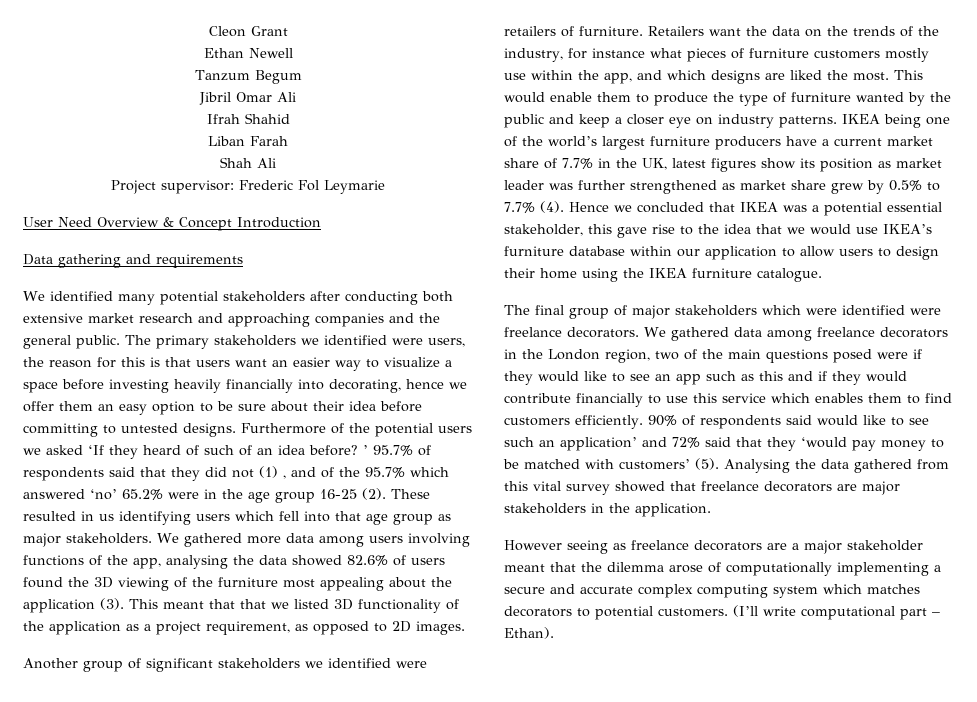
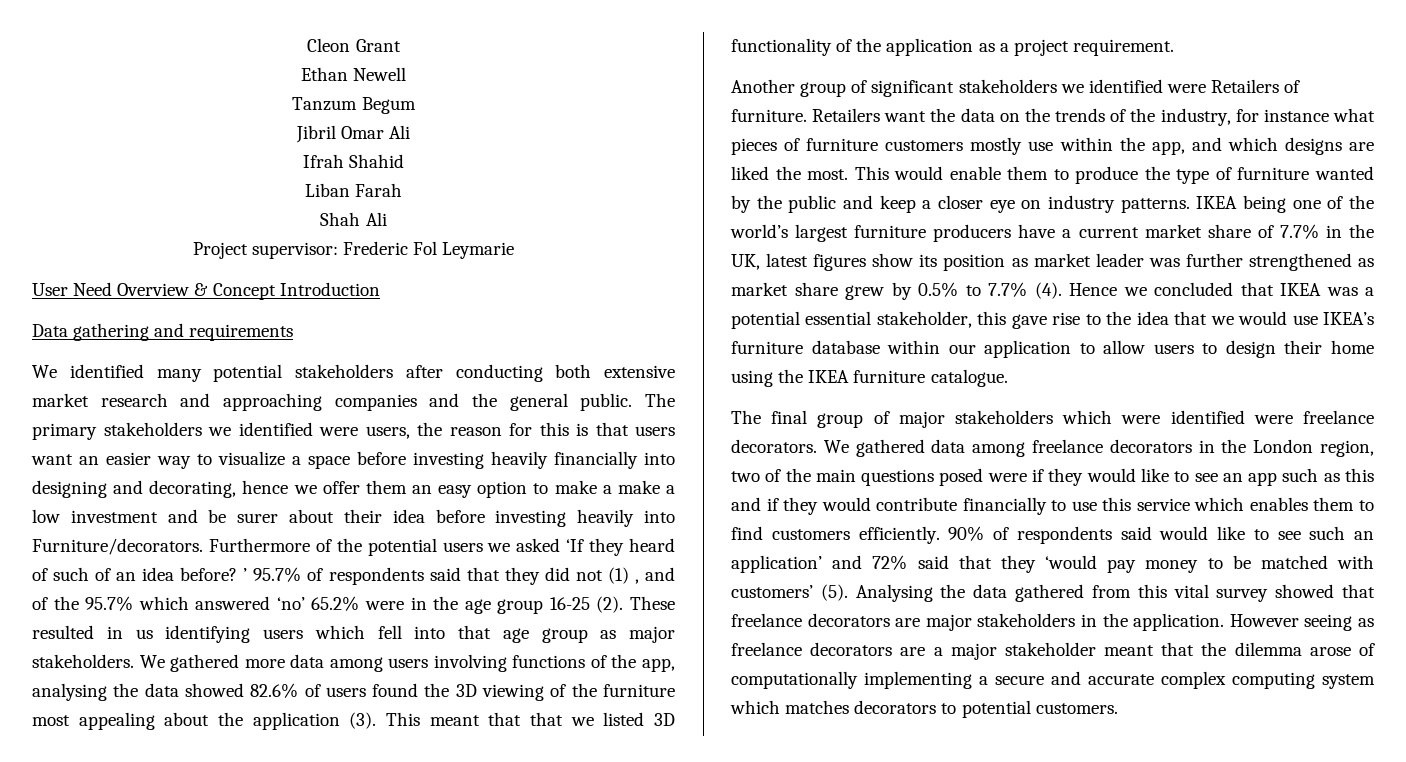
- The primary stakeholders we identified were users, the reason for this is that users want an easier way to visualize a space before investing heavily financially into decorating, hence we offer them an easy option to be sure about their idea before committing to untested designs.
+ The primary stakeholders we identified were users, the reason for this is that users want an easier way to visualize a space before investing heavily financially into designing and decorating, hence we offer them an easy option to make a make a low investment and be surer about their idea before investing heavily into Furniture/decorators.
- This meant that that we listed 3D functionality of the application as a project requirement, as opposed to 2D images.
+ This meant that that we listed 3D functionality of the application as a project requirement.
- Another group of significant stakeholders we identified were retailers of furniture.
+ Another group of significant stakeholders we identified were Retailers of furniture.
- Analysing the data gathered from this vital survey showed that freelance decorators are major stakeholders in the application.
- However seeing as freelance decorators are a major stakeholder meant that the dilemma arose of computationally implementing a secure and accurate complex computing system which matches decorators to potential customers. (I’ll write computational part – Ethan).
+ Analysing the data gathered from this vital survey showed that freelance decorators are major stakeholders in the application. However seeing as freelance decorators are a major stakeholder meant that the dilemma arose of computationally implementing a secure and accurate complex computing system which matches decorators to potential customers.

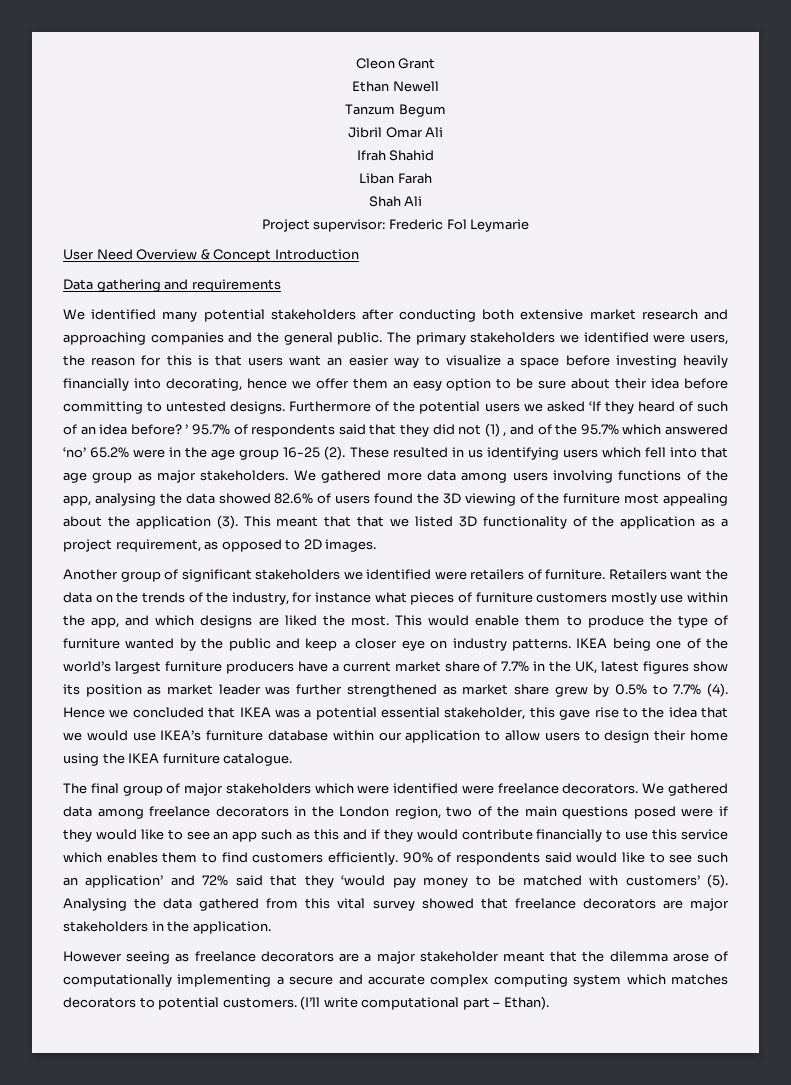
- The primary stakeholders we identified were users, the reason for this is that users want an easier way to visualize a space before investing heavily financially into designing and decorating, hence we offer them an easy option to make a make a low investment and be surer about their idea before investing heavily into Furniture/decorators.
+ The primary stakeholders we identified were users, the reason for this is that users want an easier way to visualize a space before investing heavily financially into decorating, hence we offer them an easy option to be sure about their idea before committing to untested designs.
- This meant that that we listed 3D functionality of the application as a project requirement.
+ This meant that that we listed 3D functionality of the application as a project requirement, as opposed to 2D images.
- Another group of significant stakeholders we identified were Retailers of furniture.
+ Another group of significant stakeholders we identified were retailers of furniture.
- Analysing the data gathered from this vital survey showed that freelance decorators are major stakeholders in the application. However seeing as freelance decorators are a major stakeholder meant that the dilemma arose of computationally implementing a secure and accurate complex computing system which matches decorators to potential customers.
+ Analysing the data gathered from this vital survey showed that freelance decorators are major stakeholders in the application.
+ However seeing as freelance decorators are a major stakeholder meant that the dilemma arose of computationally implementing a secure and accurate complex computing system which matches decorators to potential customers.
+ (I’ll write computational part – Ethan).

